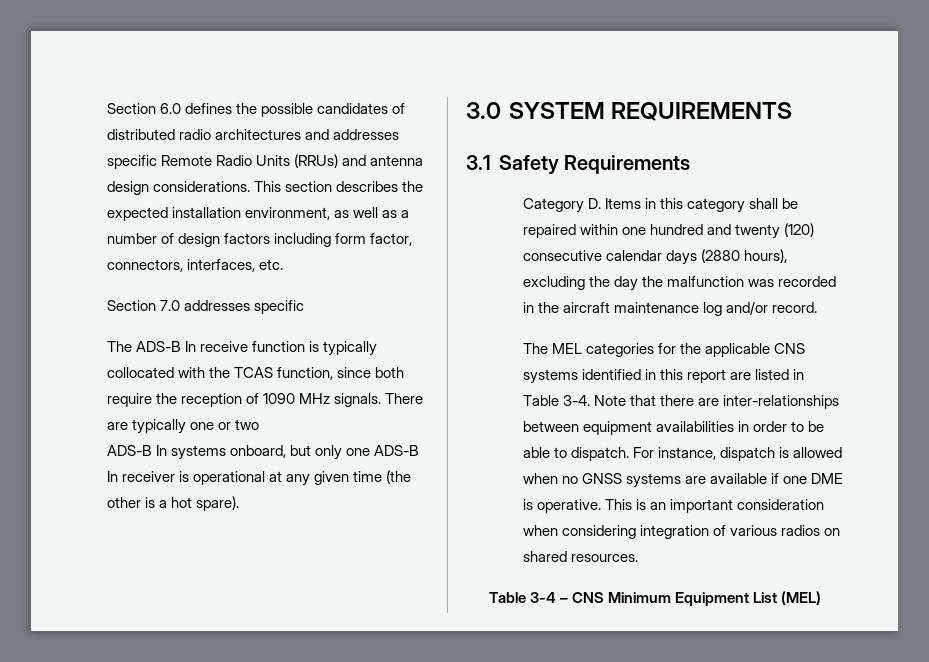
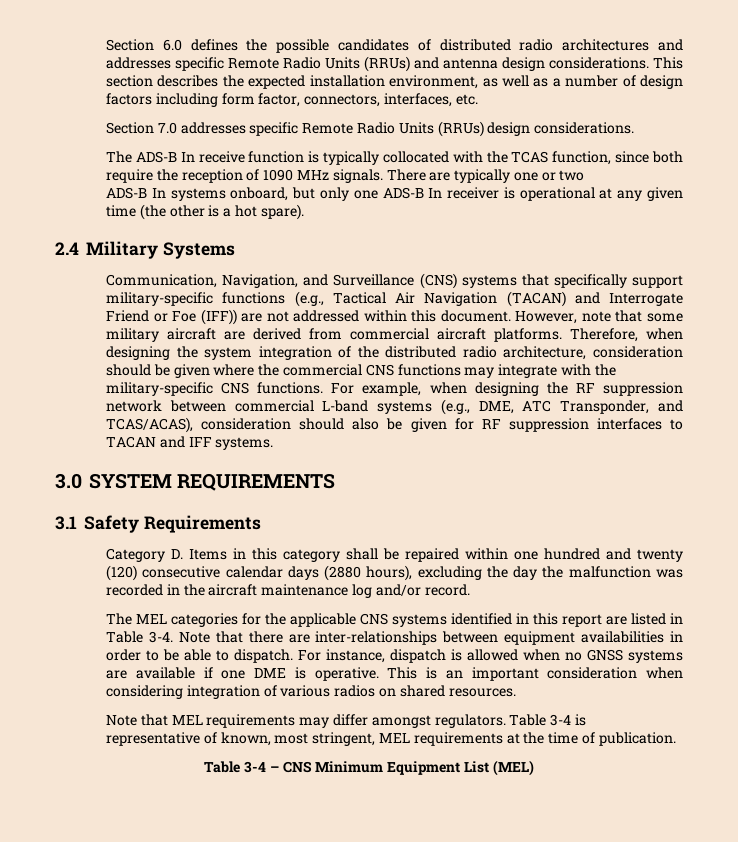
- Section 7.0 addresses specific
+ Section 7.0 addresses specific Remote Radio Units (RRUs) design considerations.
+ 2.4 Military Systems
+ Communication, Navigation, and Surveillance (CNS) systems that specifically support military-specific functions (e.g., Tactical Air Navigation (TACAN) and Interrogate Friend or Foe (IFF)) are not addressed within this document. However, note that some military aircraft are derived from commercial aircraft platforms. Therefore, when designing the system integration of the distributed radio architecture, consideration should be given where the commercial CNS functions may integrate with the military-specific CNS functions. For example, when designing the RF suppression network between commercial L-band systems (e.g., DME, ATC Transponder, and TCAS/ACAS), consideration should also be given for RF suppression interfaces to TACAN and IFF systems.
+ Note that MEL requirements may differ amongst regulators. Table 3-4 is representative of known, most stringent, MEL requirements at the time of publication.

